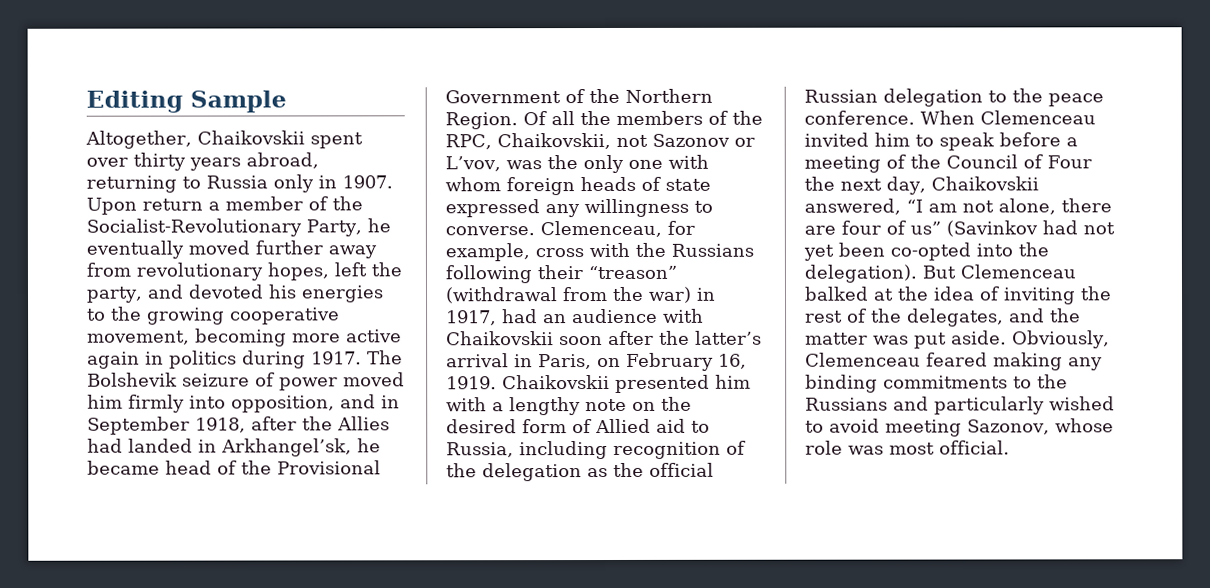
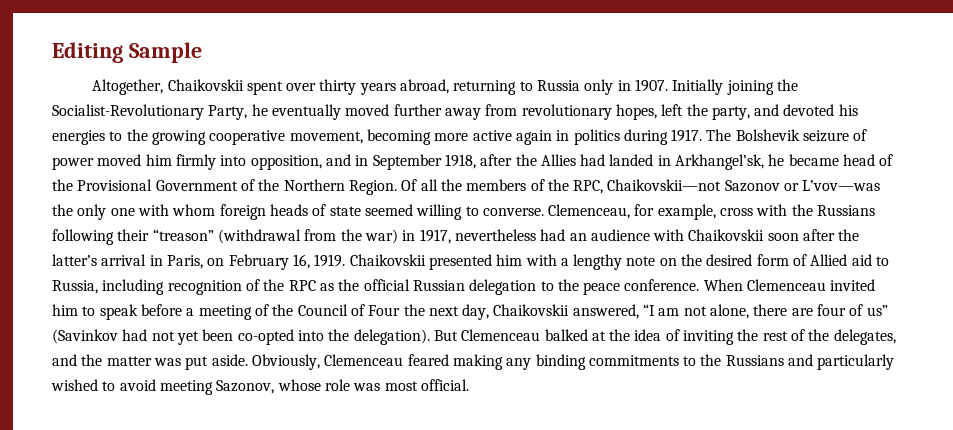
- Upon return a member of the Socialist-Revolutionary Party, he eventually moved further away from revolutionary hopes, left the party, and devoted his energies to the growing cooperative movement, becoming more active again in politics during 1917.
+ Initially joining the Socialist-Revolutionary Party, he eventually moved further away from revolutionary hopes, left the party, and devoted his energies to the growing cooperative movement, becoming more active again in politics during 1917.
- Of all the members of the RPC, Chaikovskii, not Sazonov or L’vov, was the only one with whom foreign heads of state expressed any willingness to converse.
+ Of all the members of the RPC, Chaikovskii—not Sazonov or L’vov—was the only one with whom foreign heads of state seemed willing to converse.
- Clemenceau, for example, cross with the Russians following their “treason” (withdrawal from the war) in 1917, had an audience with Chaikovskii soon after the latter’s arrival in Paris, on February 16, 1919.
+ Clemenceau, for example, cross with the Russians following their “treason” (withdrawal from the war) in 1917, nevertheless had an audience with Chaikovskii soon after the latter’s arrival in Paris, on February 16, 1919.
- Chaikovskii presented him with a lengthy note on the desired form of Allied aid to Russia, including recognition of the delegation as the official Russian delegation to the peace conference.
+ Chaikovskii presented him with a lengthy note on the desired form of Allied aid to Russia, including recognition of the RPC as the official Russian delegation to the peace conference.

